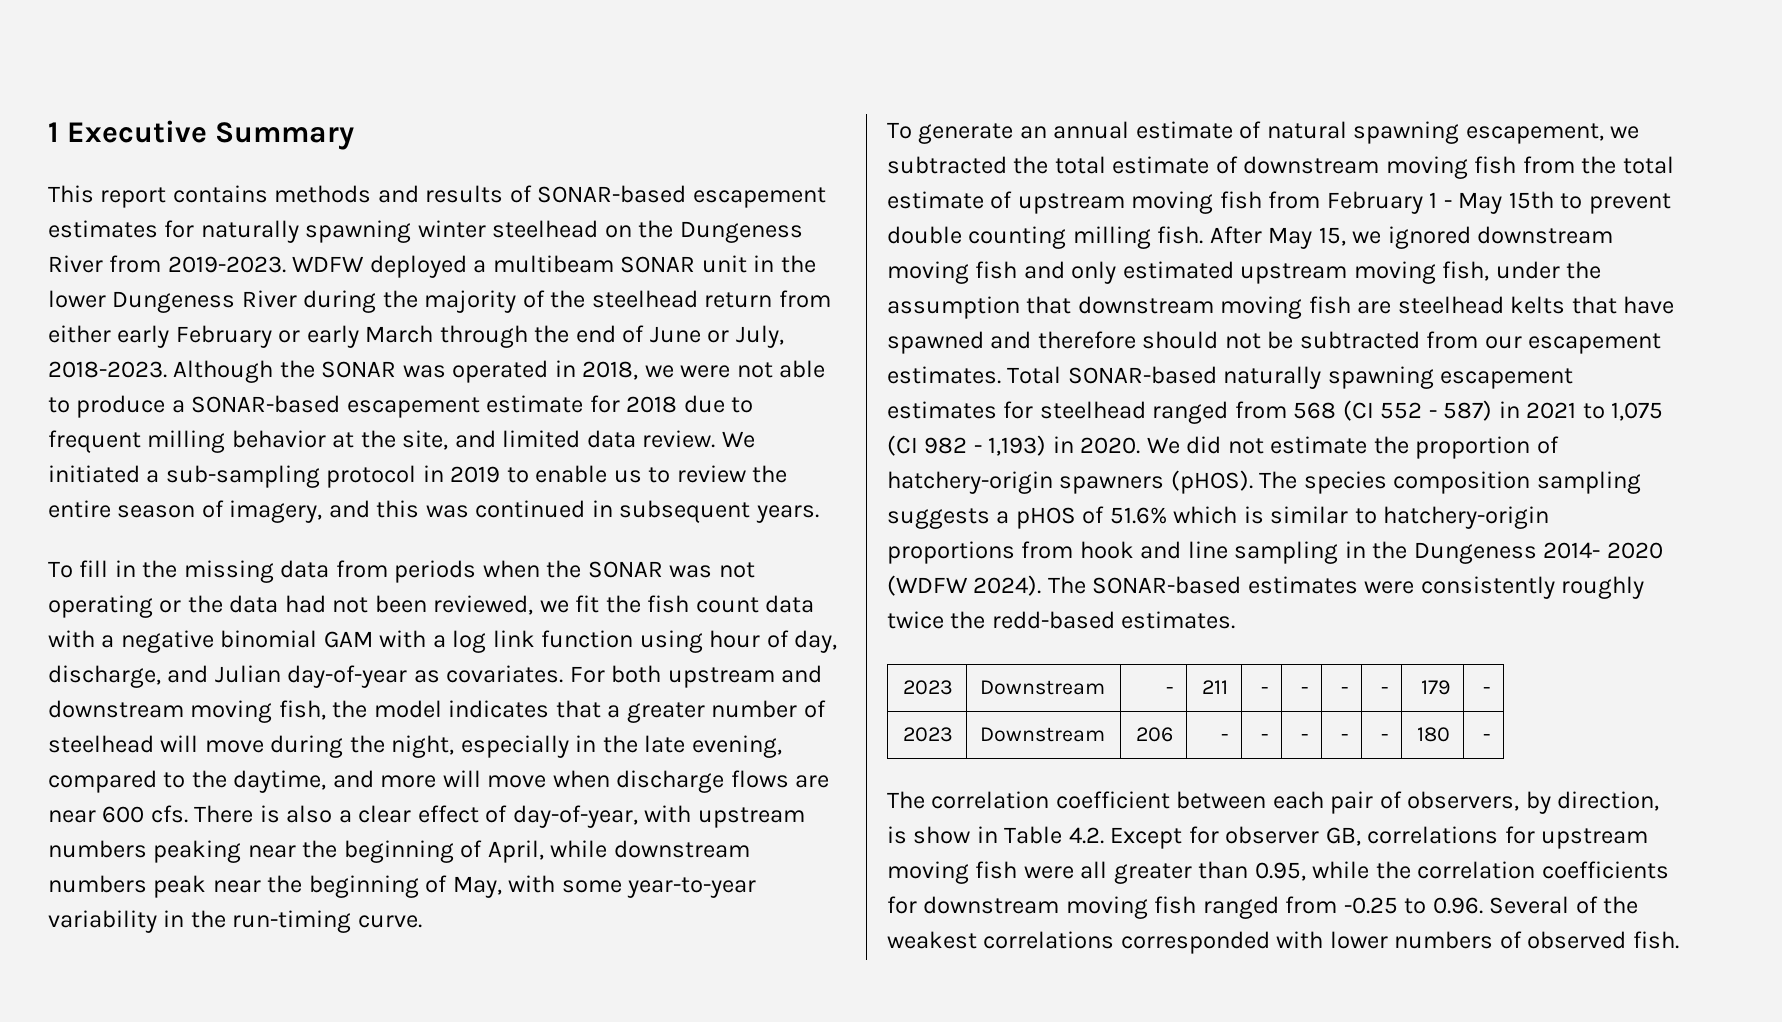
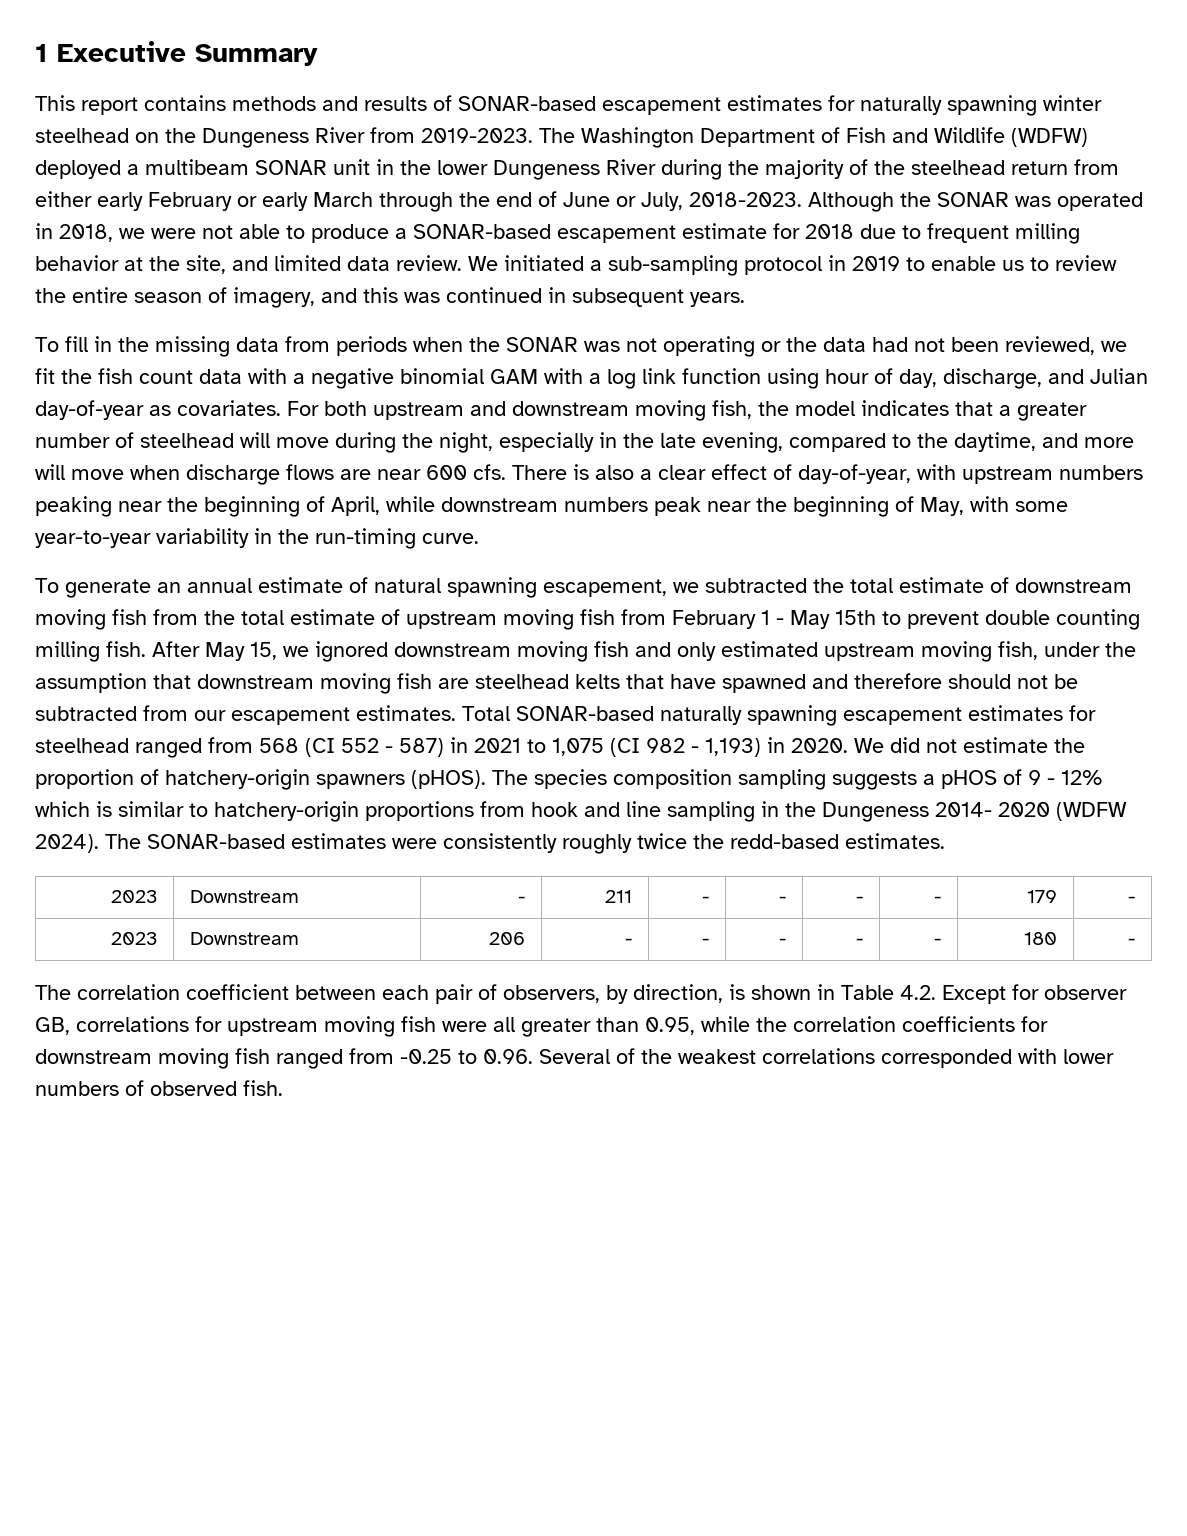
- WDFW deployed a multibeam SONAR unit in the lower Dungeness River during the majority of the steelhead return from either early February or early March through the end of June or July, 2018-2023.
+ The Washington Department of Fish and Wildlife (WDFW) deployed a multibeam SONAR unit in the lower Dungeness River during the majority of the steelhead return from either early February or early March through the end of June or July, 2018-2023.
- The species composition sampling suggests a pHOS of 51.6% which is similar to hatchery-origin proportions from hook and line sampling in the Dungeness 2014- 2020 (WDFW 2024).
+ The species composition sampling suggests a pHOS of 9 - 12% which is similar to hatchery-origin proportions from hook and line sampling in the Dungeness 2014- 2020 (WDFW 2024).
- The correlation coefficient between each pair of observers, by direction, is show in Table 4.2. Except for observer GB, correlations for upstream moving fish were all greater than 0.95, while the correlation coefficients for downstream moving fish ranged from -0.25 to 0.96. Several of the weakest correlations corresponded with lower numbers of observed fish.
+ The correlation coefficient between each pair of observers, by direction, is shown in Table 4.2. Except for observer GB, correlations for upstream moving fish were all greater than 0.95, while the correlation coefficients for downstream moving fish ranged from -0.25 to 0.96. Several of the weakest correlations corresponded with lower numbers of observed fish.

